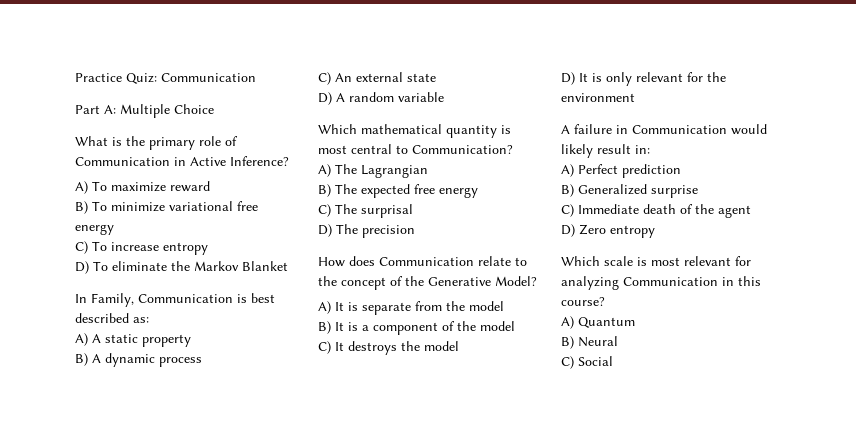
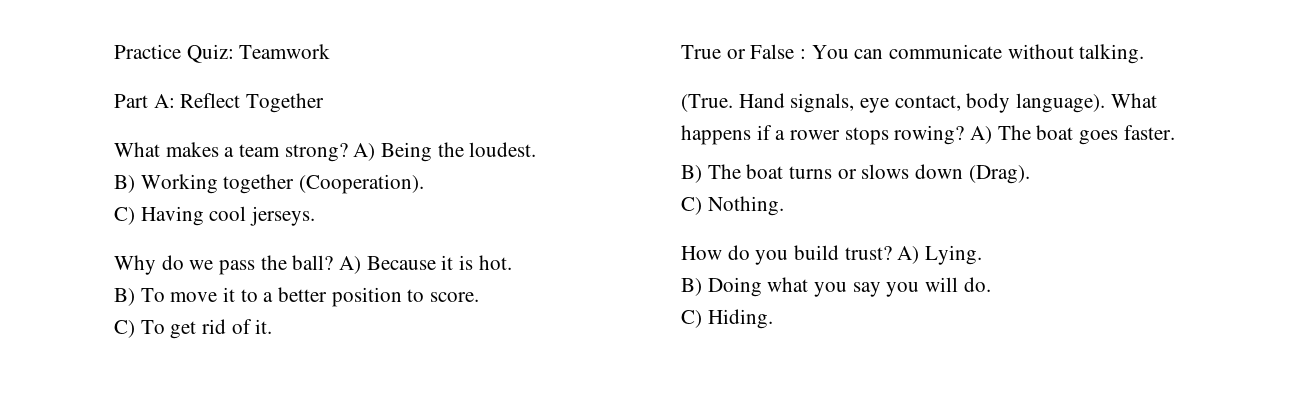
- Practice Quiz: Communication
+ Practice Quiz: Teamwork
- Part A: Multiple Choice
- What is the primary role of Communication in Active Inference?
- A) To maximize reward
- B) To minimize variational free energy
- C) To increase entropy
- D) To eliminate the Markov Blanket
- In Family, Communication is best described as:
- A) A static property
- B) A dynamic process
- C) An external state
- D) A random variable
- Which mathematical quantity is most central to Communication?
- A) The Lagrangian
- B) The expected free energy
- C) The surprisal
- D) The precision
- How does Communication relate to the concept of the Generative Model?
- A) It is separate from the model
- B) It is a component of the model
- C) It destroys the model
- D) It is only relevant for the environment
- A failure in Communication would likely result in:
- A) Perfect prediction
- B) Generalized surprise
- C) Immediate death of the agent
- D) Zero entropy
- Which scale is most relevant for analyzing Communication in this course?
- A) Quantum
- B) Neural
- C) Social
+ Part A: Reflect Together
+ What makes a team strong? A) Being the loudest.
+ B) Working together (Cooperation).
+ C) Having cool jerseys.
+ Why do we pass the ball? A) Because it is hot.
+ B) To move it to a better position to score.
+ C) To get rid of it.
+ True or False : You can communicate without talking.
+ (True. Hand signals, eye contact, body language). What happens if a rower stops rowing? A) The boat goes faster.
+ B) The boat turns or slows down (Drag).
+ C) Nothing.
+ How do you build trust? A) Lying.
+ B) Doing what you say you will do.
+ C) Hiding.

